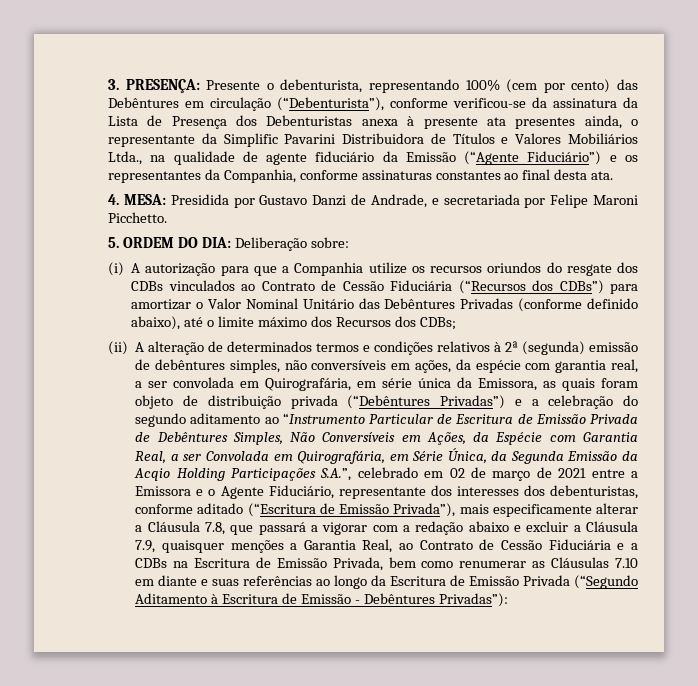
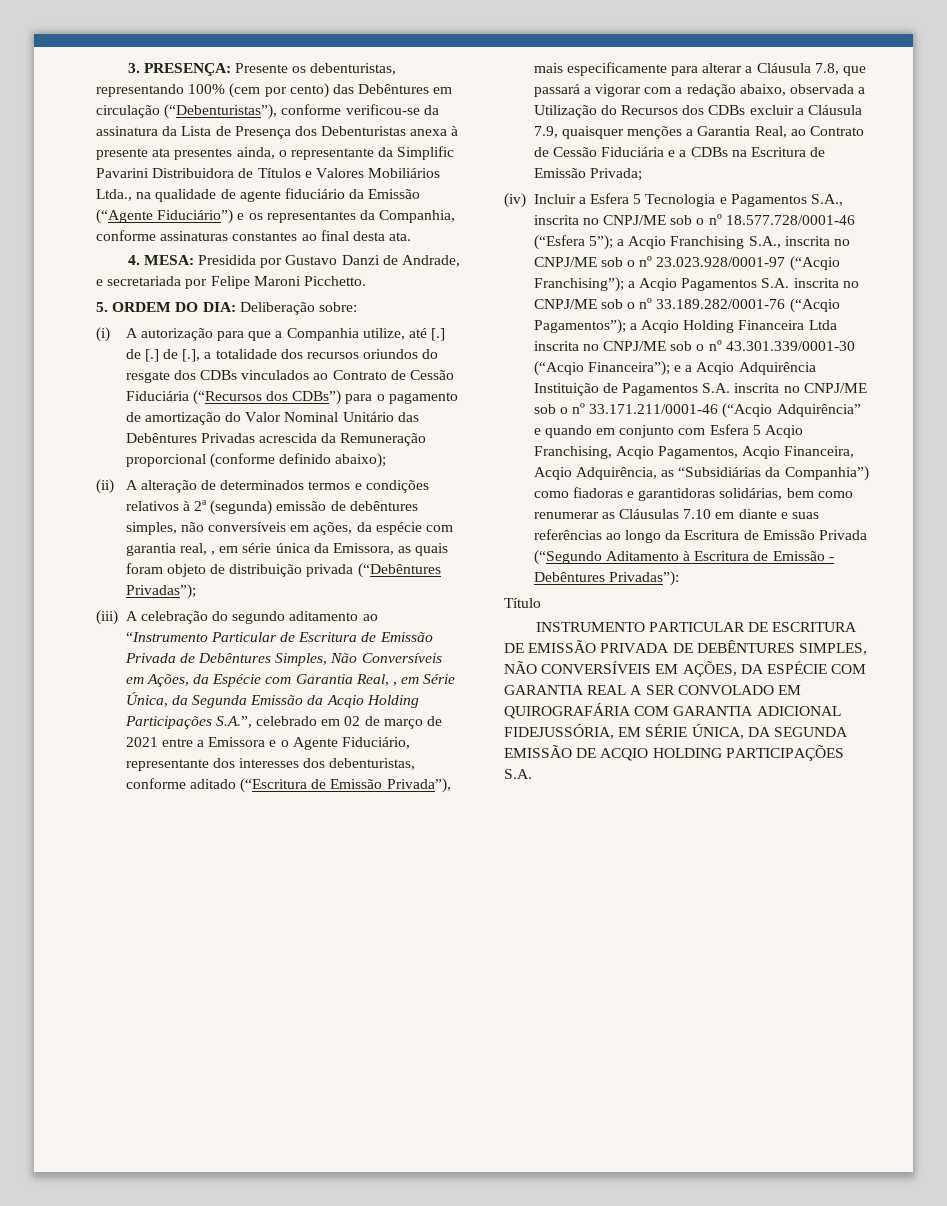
- Presente o debenturista, representando 100% (cem por cento) das Debêntures em circulação (“Debenturista”), conforme verificou-se da assinatura da Lista de Presença dos Debenturistas anexa à presente ata presentes ainda, o representante da Simplific Pavarini Distribuidora de Títulos e Valores Mobiliários Ltda., na qualidade de agente fiduciário da Emissão (“Agente Fiduciário”) e os representantes da Companhia, conforme assinaturas constantes ao final desta ata.
+ Presente os debenturistas, representando 100% (cem por cento) das Debêntures em circulação (“Debenturistas”), conforme verificou-se da assinatura da Lista de Presença dos Debenturistas anexa à presente ata presentes ainda, o representante da Simplific Pavarini Distribuidora de Títulos e Valores Mobiliários Ltda., na qualidade de agente fiduciário da Emissão (“Agente Fiduciário”) e os representantes da Companhia, conforme assinaturas constantes ao final desta ata.
- (i) A autorização para que a Companhia utilize os recursos oriundos do resgate dos CDBs vinculados ao Contrato de Cessão Fiduciária (“Recursos dos CDBs”) para amortizar o Valor Nominal Unitário das Debêntures Privadas (conforme definido abaixo), até o limite máximo dos Recursos dos CDBs;
+ (i) A autorização para que a Companhia utilize, até [.] de [.] de [.], a totalidade dos recursos oriundos do resgate dos CDBs vinculados ao Contrato de Cessão Fiduciária (“Recursos dos CDBs”) para o pagamento de amortização do Valor Nominal Unitário das Debêntures Privadas acrescida da Remuneração proporcional (conforme definido abaixo);
- (ii) A alteração de determinados termos e condições relativos à 2ª (segunda) emissão de debêntures simples, não conversíveis em ações, da espécie com garantia real, a ser convolada em Quirografária, em série única da Emissora, as quais foram objeto de distribuição privada (“Debêntures Privadas”) e a celebração do segundo aditamento ao “Instrumento Particular de Escritura de Emissão Privada de Debêntures Simples, Não Conversíveis em Ações, da Espécie com Garantia Real, a ser Convolada em Quirografária, em Série Única, da Segunda Emissão da Acqio Holding Participações S.A.”, celebrado em 02 de março de 2021 entre a Emissora e o Agente Fiduciário, representante dos interesses dos debenturistas, conforme aditado (“Escritura de Emissão Privada”), mais especificamente alterar a Cláusula 7.8, que passará a vigorar com a redação abaixo e excluir a Cláusula 7.9, quaisquer menções a Garantia Real, ao Contrato de Cessão Fiduciária e a CDBs na Escritura de Emissão Privada, bem como renumerar as Cláusulas 7.10 em diante e suas referências ao longo da Escritura de Emissão Privada (“Segundo Aditamento à Escritura de Emissão - Debêntures Privadas”):
+ (ii) A alteração de determinados termos e condições relativos à 2ª (segunda) emissão de debêntures simples, não conversíveis em ações, da espécie com garantia real, , em série única da Emissora, as quais foram objeto de distribuição privada (“Debêntures Privadas”);
+ (iii) A celebração do segundo aditamento ao “Instrumento Particular de Escritura de Emissão Privada de Debêntures Simples, Não Conversíveis em Ações, da Espécie com Garantia Real, , em Série Única, da Segunda Emissão da Acqio Holding Participações S.A.”, celebrado em 02 de março de 2021 entre a Emissora e o Agente Fiduciário, representante dos interesses dos debenturistas, conforme aditado (“Escritura de Emissão Privada”), mais especificamente para alterar a Cláusula 7.8, que passará a vigorar com a redação abaixo, observada a Utilização do Recursos dos CDBs excluir a Cláusula 7.9, quaisquer menções a Garantia Real, ao Contrato de Cessão Fiduciária e a CDBs na Escritura de Emissão Privada;
+ (iv) Incluir a Esfera 5 Tecnologia e Pagamentos S.A., inscrita no CNPJ/ME sob o nº 18.577.728/0001-46 (“Esfera 5”); a Acqio Franchising S.A., inscrita no CNPJ/ME sob o nº 23.023.928/0001-97 (“Acqio Franchising”); a Acqio Pagamentos S.A. inscrita no CNPJ/ME sob o nº 33.189.282/0001-76 (“Acqio Pagamentos”); a Acqio Holding Financeira Ltda inscrita no CNPJ/ME sob o nº 43.301.339/0001-30 (“Acqio Financeira”); e a Acqio Adquirência Instituição de Pagamentos S.A. inscrita no CNPJ/ME sob o nº 33.171.211/0001-46 (“Acqio Adquirência” e quando em conjunto com Esfera 5 Acqio Franchising, Acqio Pagamentos, Acqio Financeira, Acqio Adquirência, as “Subsidiárias da Companhia”) como fiadoras e garantidoras solidárias, bem como renumerar as Cláusulas 7.10 em diante e suas referências ao longo da Escritura de Emissão Privada (“Segundo Aditamento à Escritura de Emissão - Debêntures Privadas”):
+ Título
+ INSTRUMENTO PARTICULAR DE ESCRITURA DE EMISSÃO PRIVADA DE DEBÊNTURES SIMPLES, NÃO CONVERSÍVEIS EM AÇÕES, DA ESPÉCIE COM GARANTIA REAL A SER CONVOLADO EM QUIROGRAFÁRIA COM GARANTIA ADICIONAL FIDEJUSSÓRIA, EM SÉRIE ÚNICA, DA SEGUNDA EMISSÃO DE ACQIO HOLDING PARTICIPAÇÕES S.A.

